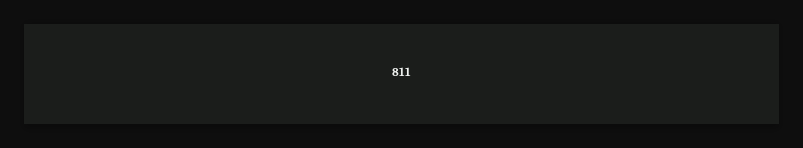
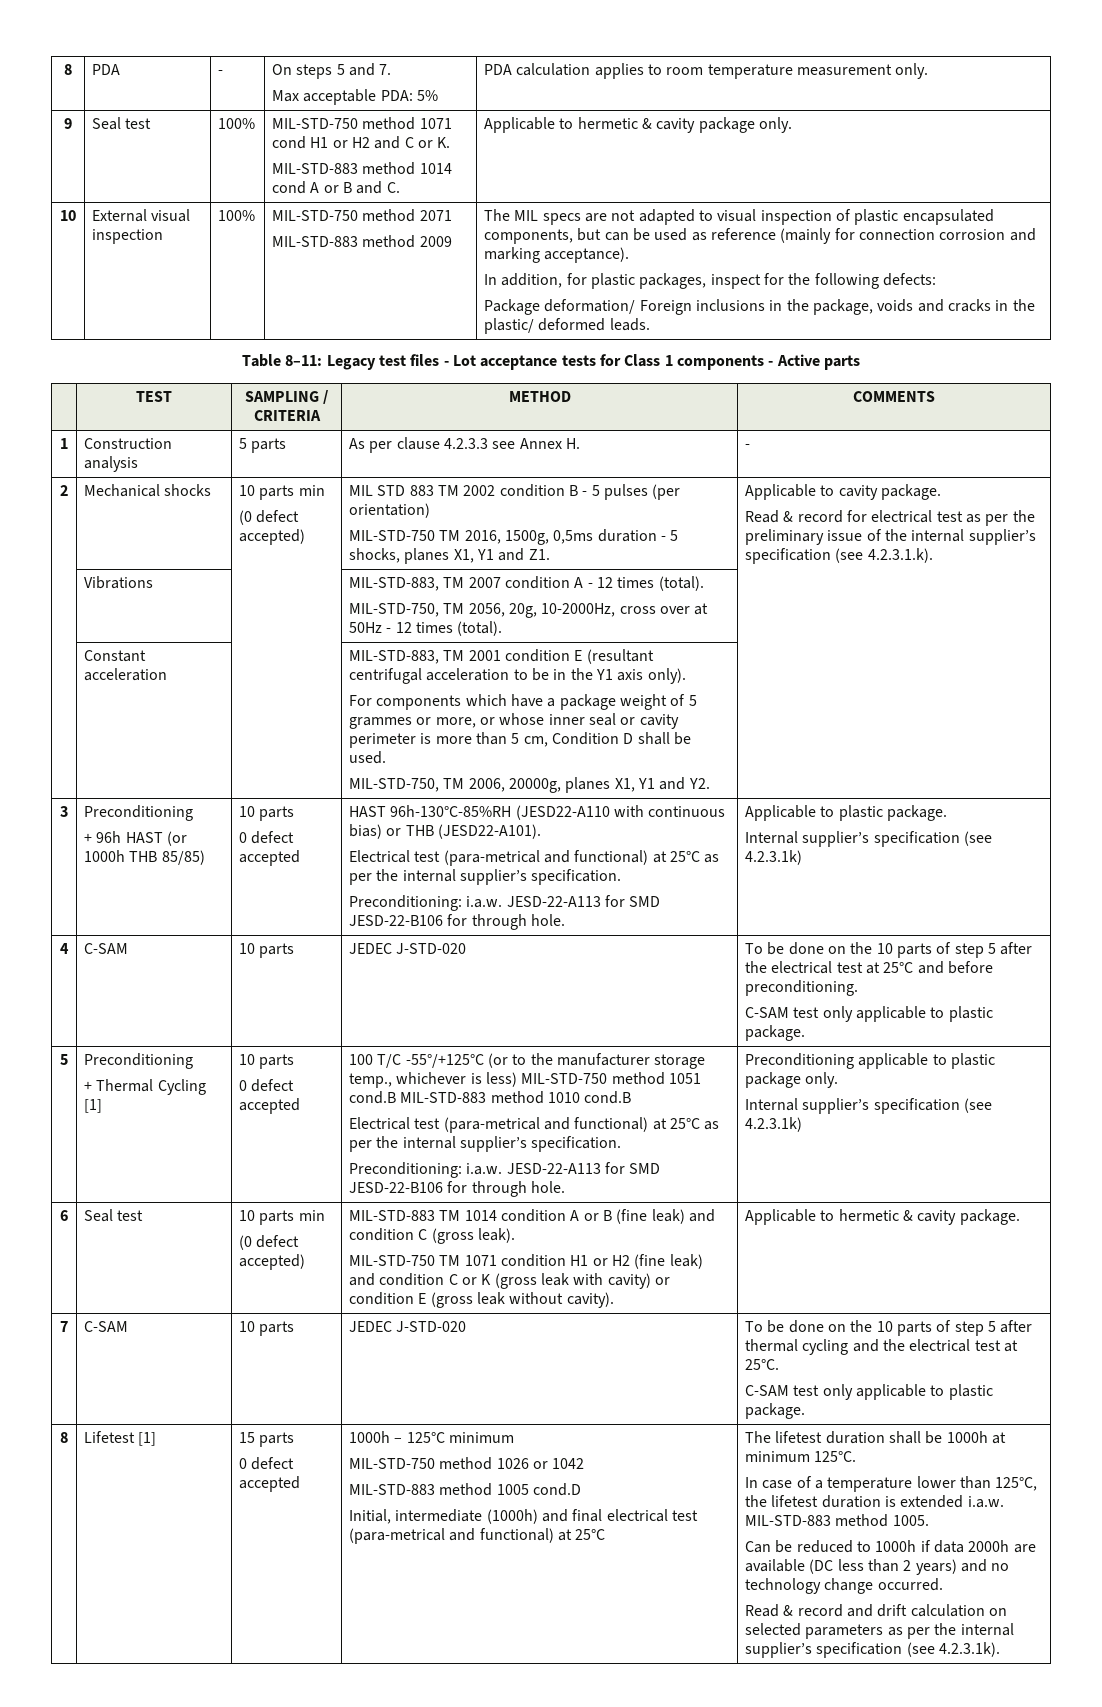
- 811
+ 8 | PDA | - | On steps 5 and 7.
+ Max acceptable PDA: 5% | PDA calculation applies to room temperature measurement only.
+ 9 | Seal test | 100% | MIL-STD-750 method 1071 cond H1 or H2 and C or K.
+ MIL-STD-883 method 1014 cond A or B and C. | Applicable to hermetic & cavity package only.
+ 10 | External visual inspection | 100% | MIL-STD-750 method 2071
+ MIL-STD-883 method 2009 | The MIL specs are not adapted to visual inspection of plastic encapsulated components, but can be used as reference (mainly for connection corrosion and marking acceptance).
+ In addition, for plastic packages, inspect for the following defects:
+ Package deformation/ Foreign inclusions in the package, voids and cracks in the plastic/ deformed leads.
+ Table 8–11: Legacy test files - Lot acceptance tests for Class 1 components - Active parts
+ | TEST | SAMPLING / CRITERIA | METHOD | COMMENTS
+ 1 | Construction analysis | 5 parts | As per clause 4.2.3.3 see Annex H. | -
+ 2 | Mechanical shocks | 10 parts min
+ (0 defect accepted) | MIL STD 883 TM 2002 condition B - 5 pulses (per orientation)
+ MIL-STD-750 TM 2016, 1500g, 0,5ms duration - 5 shocks, planes X1, Y1 and Z1. | Applicable to cavity package.
+ Read & record for electrical test as per the preliminary issue of the internal supplier’s specification (see 4.2.3.1.k).
+ | Vibrations | | MIL-STD-883, TM 2007 condition A - 12 times (total).
+ MIL-STD-750, TM 2056, 20g, 10-2000Hz, cross over at 50Hz - 12 times (total). |
+ | Constant acceleration | | MIL-STD-883, TM 2001 condition E (resultant centrifugal acceleration to be in the Y1 axis only).
+ For components which have a package weight of 5 grammes or more, or whose inner seal or cavity perimeter is more than 5 cm, Condition D shall be used.
+ MIL-STD-750, TM 2006, 20000g, planes X1, Y1 and Y2. |
+ 3 | Preconditioning
+ + 96h HAST (or 1000h THB 85/85) | 10 parts
+ 0 defect accepted | HAST 96h-130°C-85%RH (JESD22-A110 with continuous bias) or THB (JESD22-A101).
+ Electrical test (para-metrical and functional) at 25°C as per the internal supplier’s specification.
+ Preconditioning: i.a.w. JESD-22-A113 for SMD JESD-22-B106 for through hole. | Applicable to plastic package.
+ Internal supplier’s specification (see 4.2.3.1k)
+ 4 | C-SAM | 10 parts | JEDEC J-STD-020 | To be done on the 10 parts of step 5 after the electrical test at 25°C and before preconditioning.
+ C-SAM test only applicable to plastic package.
+ 5 | Preconditioning
+ + Thermal Cycling [1] | 10 parts
+ 0 defect accepted | 100 T/C -55°/+125°C (or to the manufacturer storage temp., whichever is less) MIL-STD-750 method 1051 cond.B MIL-STD-883 method 1010 cond.B
+ Electrical test (para-metrical and functional) at 25°C as per the internal supplier’s specification.
+ Preconditioning: i.a.w. JESD-22-A113 for SMD JESD-22-B106 for through hole. | Preconditioning applicable to plastic package only.
+ Internal supplier’s specification (see 4.2.3.1k)
+ 6 | Seal test | 10 parts min
+ (0 defect accepted) | MIL-STD-883 TM 1014 condition A or B (fine leak) and condition C (gross leak).
+ MIL-STD-750 TM 1071 condition H1 or H2 (fine leak) and condition C or K (gross leak with cavity) or condition E (gross leak without cavity). | Applicable to hermetic & cavity package.
+ 7 | C-SAM | 10 parts | JEDEC J-STD-020 | To be done on the 10 parts of step 5 after thermal cycling and the electrical test at 25°C.
+ C-SAM test only applicable to plastic package.
+ 8 | Lifetest [1] | 15 parts
+ 0 defect accepted | 1000h – 125°C minimum
+ MIL-STD-750 method 1026 or 1042
+ MIL-STD-883 method 1005 cond.D
+ Initial, intermediate (1000h) and final electrical test (para-metrical and functional) at 25°C | The lifetest duration shall be 1000h at minimum 125°C.
+ In case of a temperature lower than 125°C, the lifetest duration is extended i.a.w. MIL-STD-883 method 1005.
+ Can be reduced to 1000h if data 2000h are available (DC less than 2 years) and no technology change occurred.
+ Read & record and drift calculation on selected parameters as per the internal supplier’s specification (see 4.2.3.1k).

